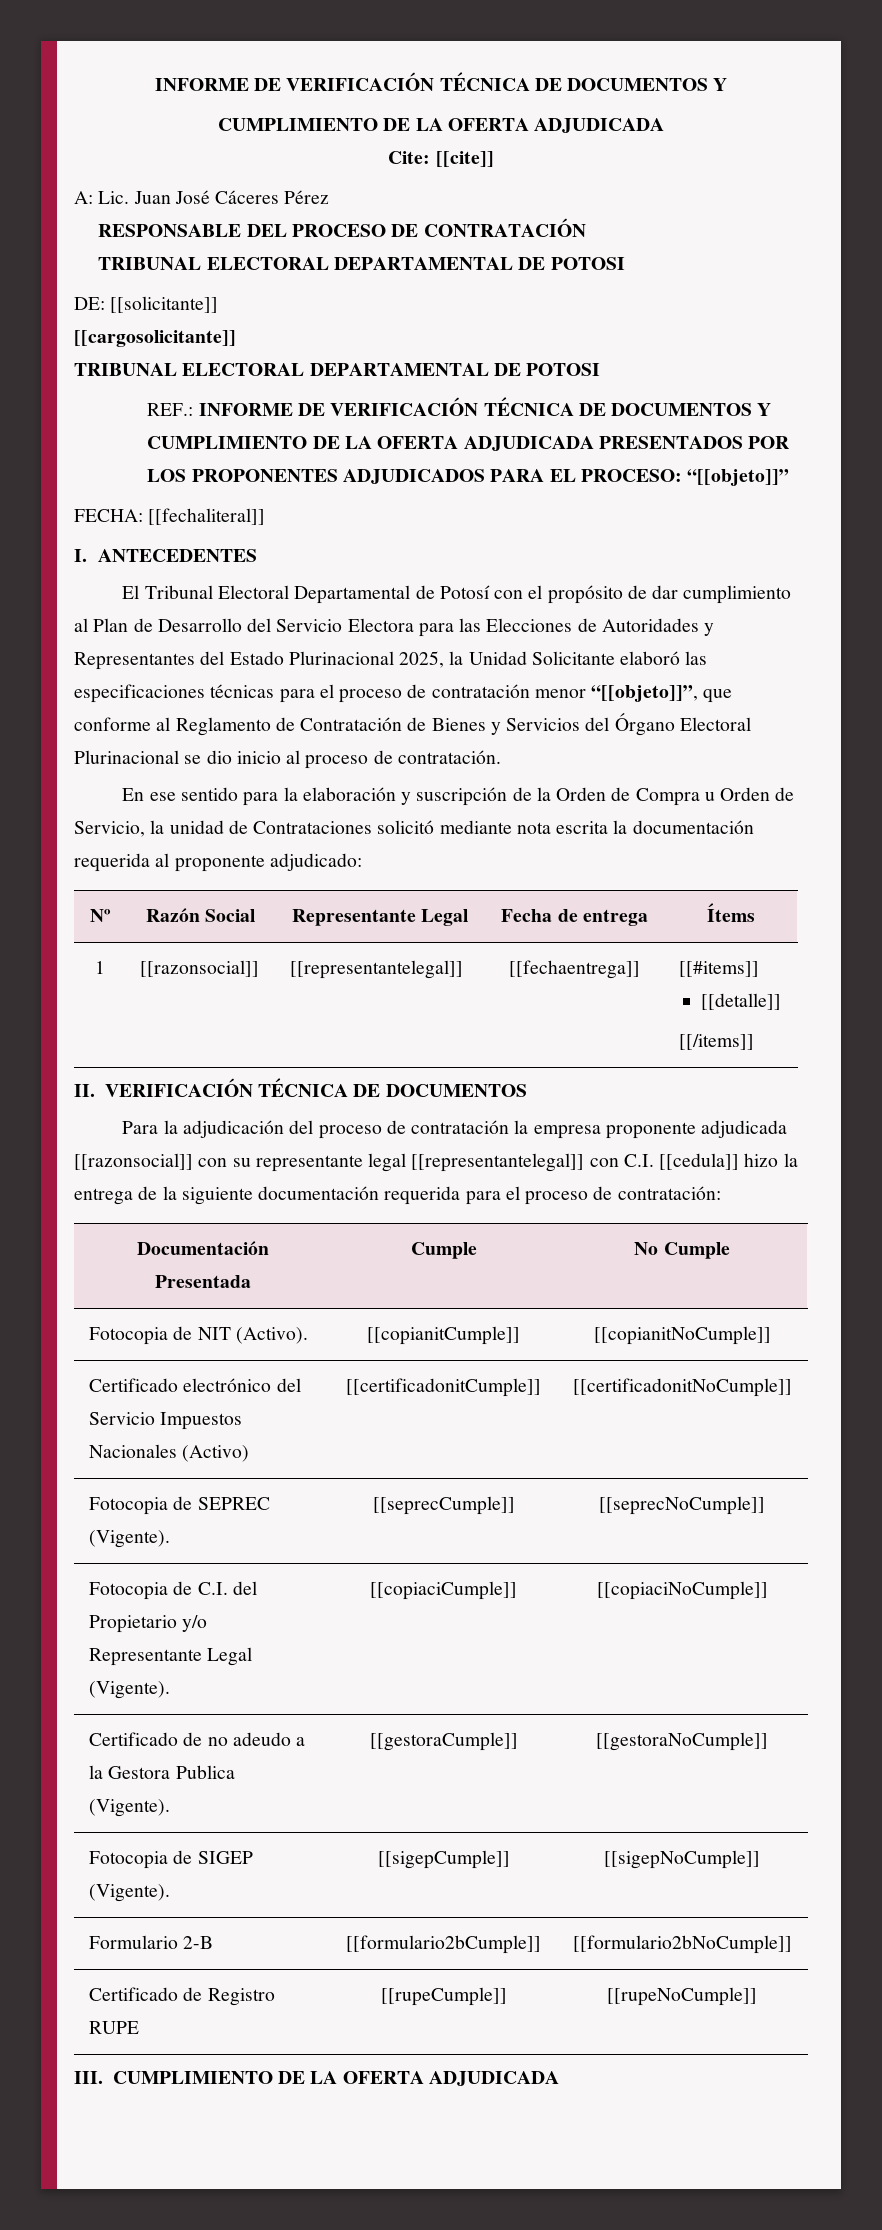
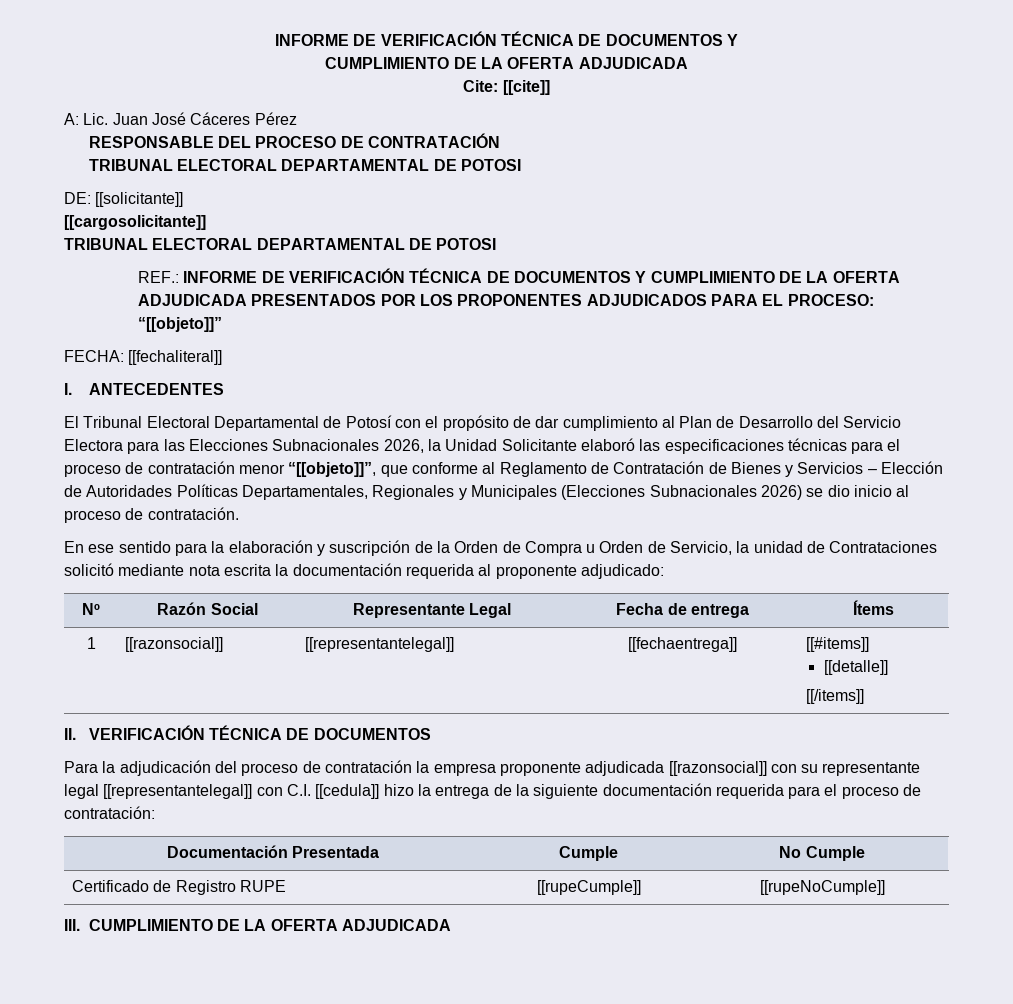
- El Tribunal Electoral Departamental de Potosí con el propósito de dar cumplimiento al Plan de Desarrollo del Servicio Electora para las Elecciones de Autoridades y Representantes del Estado Plurinacional 2025, la Unidad Solicitante elaboró las especificaciones técnicas para el proceso de contratación menor “[[objeto]]”, que conforme al Reglamento de Contratación de Bienes y Servicios del Órgano Electoral Plurinacional se dio inicio al proceso de contratación.
+ El Tribunal Electoral Departamental de Potosí con el propósito de dar cumplimiento al Plan de Desarrollo del Servicio Electora para las Elecciones Subnacionales 2026, la Unidad Solicitante elaboró las especificaciones técnicas para el proceso de contratación menor “[[objeto]]”, que conforme al Reglamento de Contratación de Bienes y Servicios – Elección de Autoridades Políticas Departamentales, Regionales y Municipales (Elecciones Subnacionales 2026) se dio inicio al proceso de contratación.
- Fotocopia de NIT (Activo). | [[copianitCumple]] | [[copianitNoCumple]]
- Certificado electrónico del Servicio Impuestos Nacionales (Activo) | [[certificadonitCumple]] | [[certificadonitNoCumple]]
- Fotocopia de SEPREC (Vigente). | [[seprecCumple]] | [[seprecNoCumple]]
- Fotocopia de C.I. del Propietario y/o Representante Legal (Vigente). | [[copiaciCumple]] | [[copiaciNoCumple]]
- Certificado de no adeudo a la Gestora Publica (Vigente). | [[gestoraCumple]] | [[gestoraNoCumple]]
- Fotocopia de SIGEP (Vigente). | [[sigepCumple]] | [[sigepNoCumple]]
- Formulario 2-B | [[formulario2bCumple]] | [[formulario2bNoCumple]]

